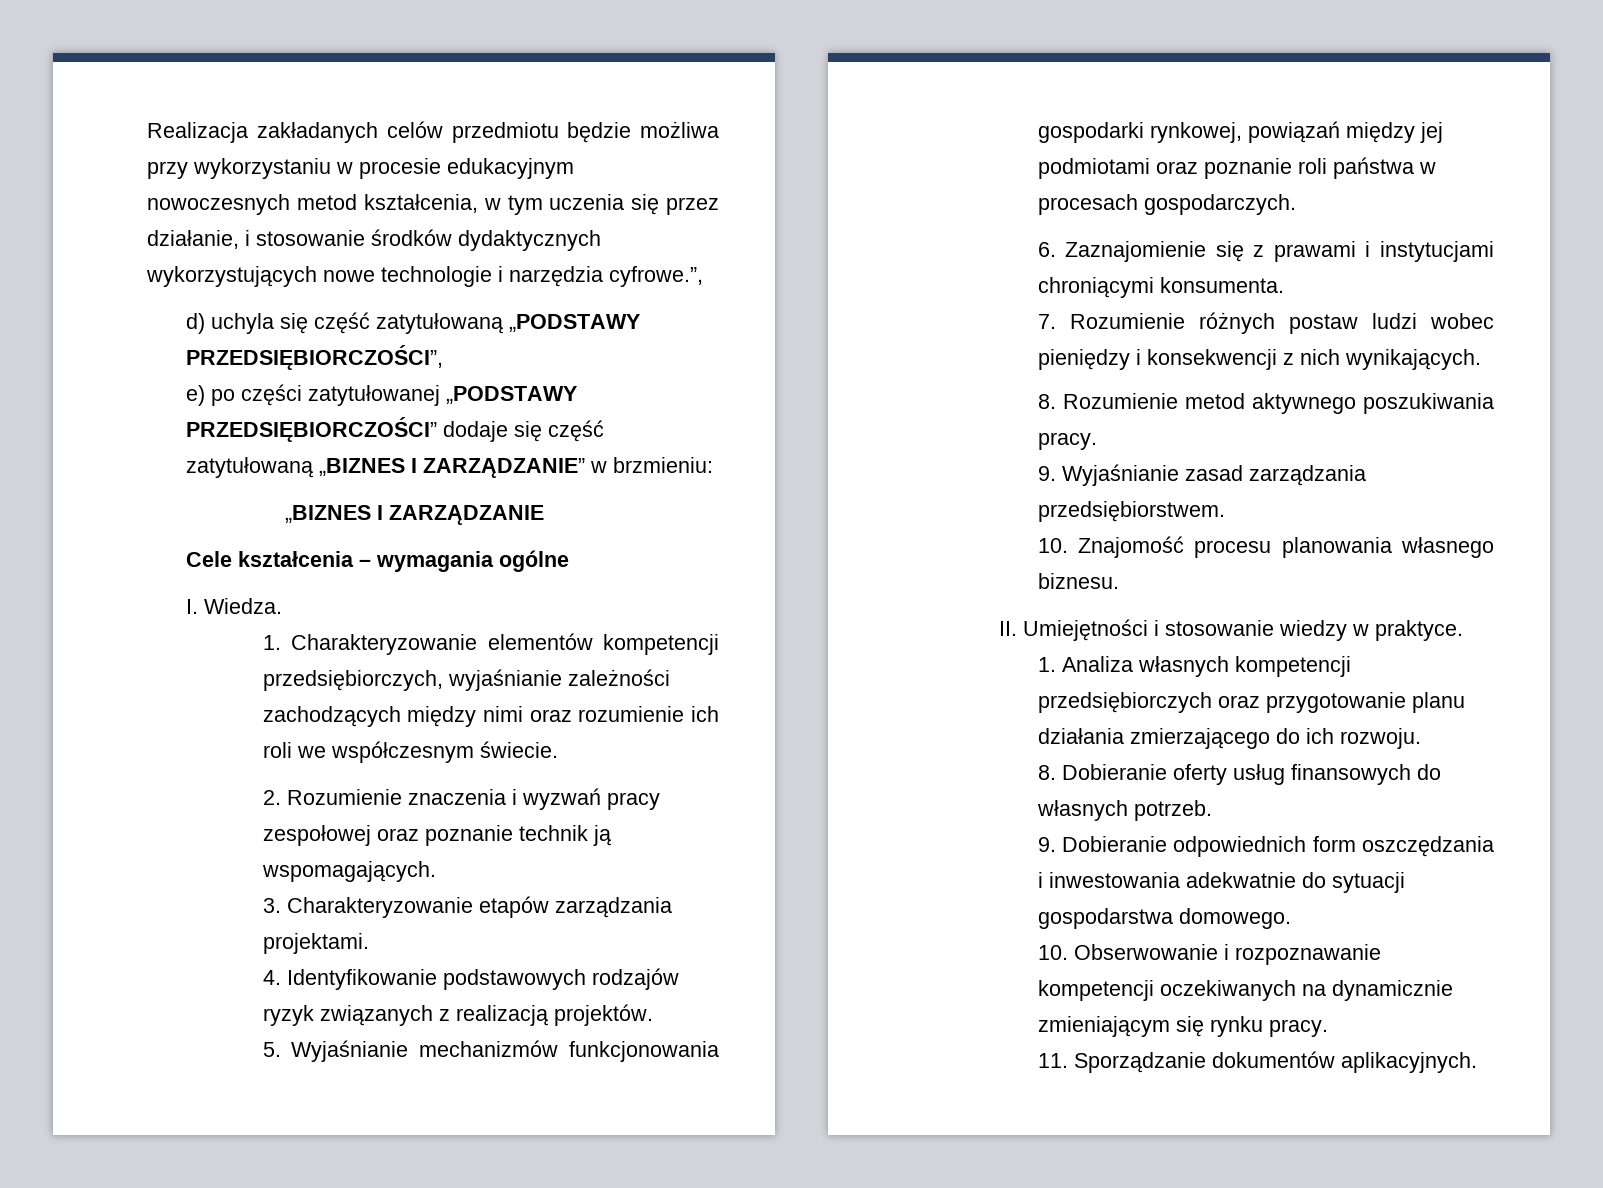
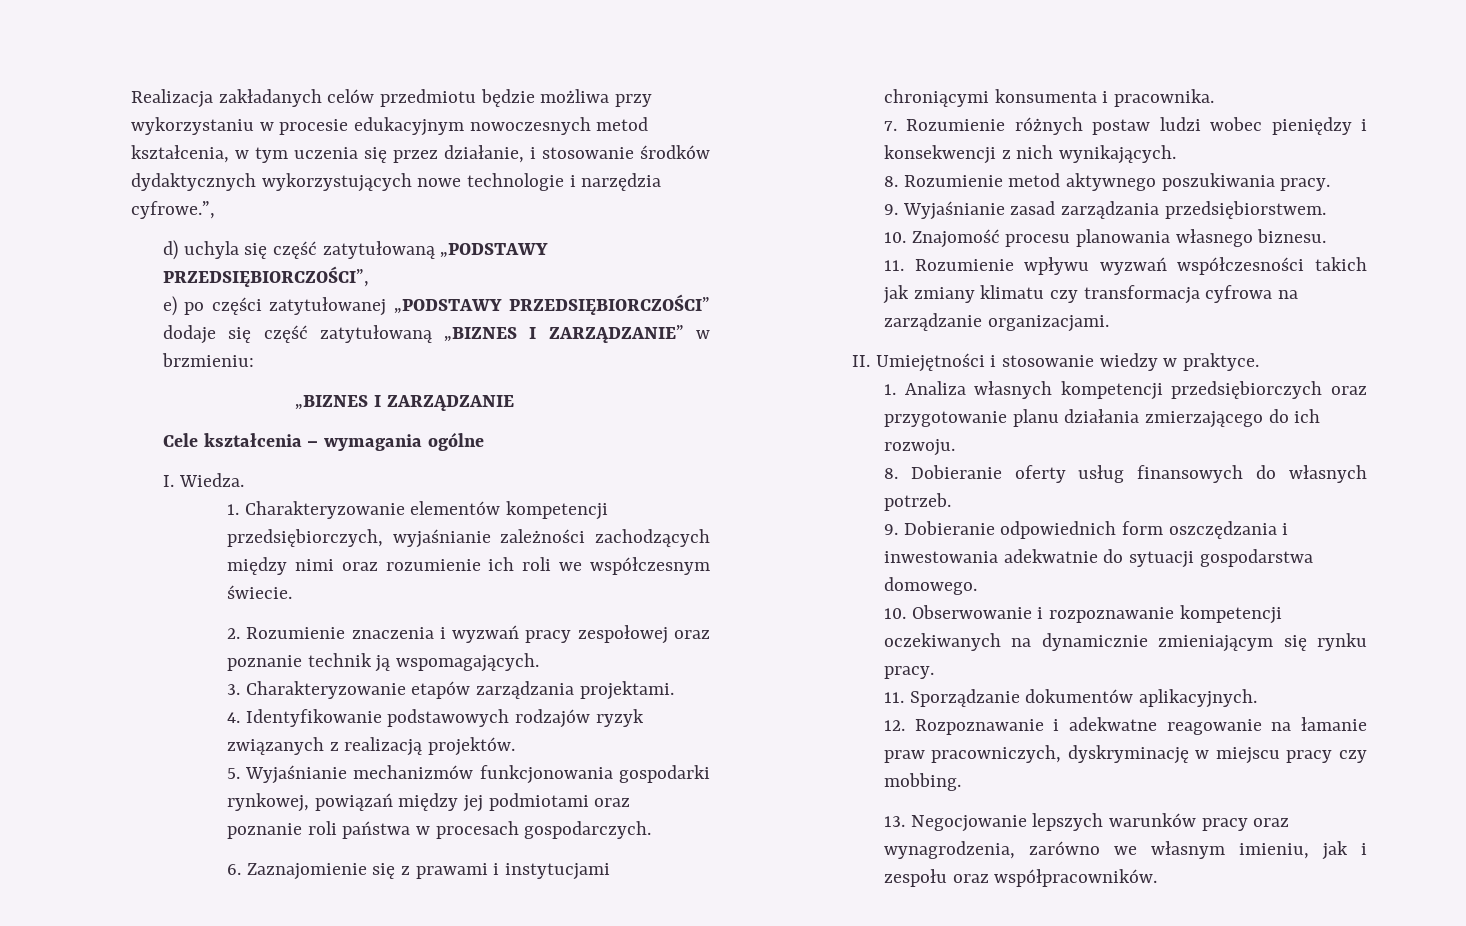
- 6. Zaznajomienie się z prawami i instytucjami chroniącymi konsumenta.
+ 6. Zaznajomienie się z prawami i instytucjami chroniącymi konsumenta i pracownika.
+ 11. Rozumienie wpływu wyzwań współczesności takich jak zmiany klimatu czy transformacja cyfrowa na zarządzanie organizacjami.
+ 12. Rozpoznawanie i adekwatne reagowanie na łamanie praw pracowniczych, dyskryminację w miejscu pracy czy mobbing.
+ 13. Negocjowanie lepszych warunków pracy oraz wynagrodzenia, zarówno we własnym imieniu, jak i zespołu oraz współpracowników.

